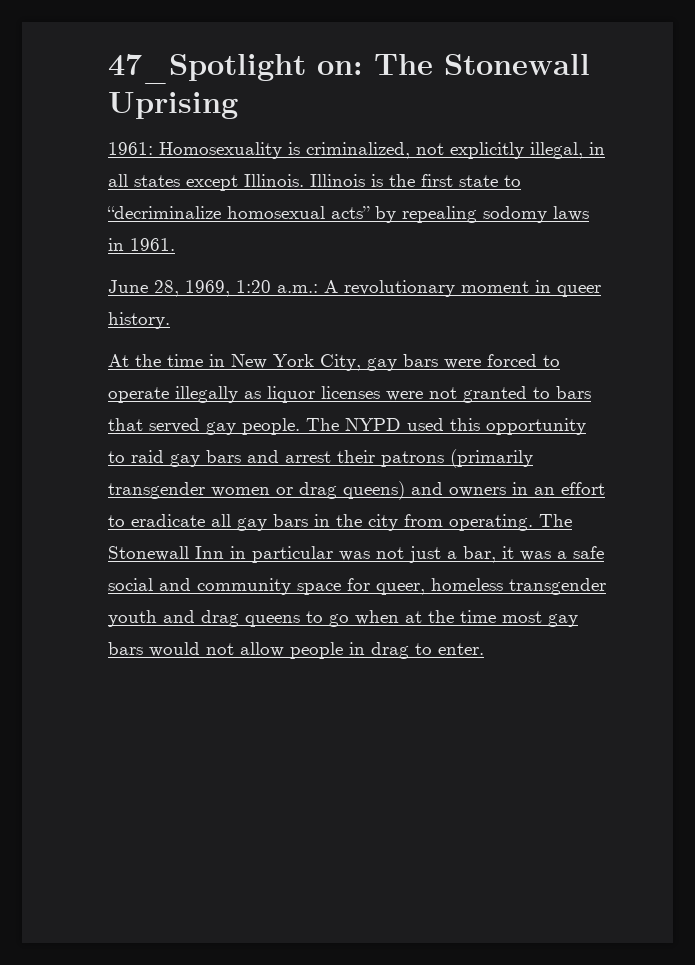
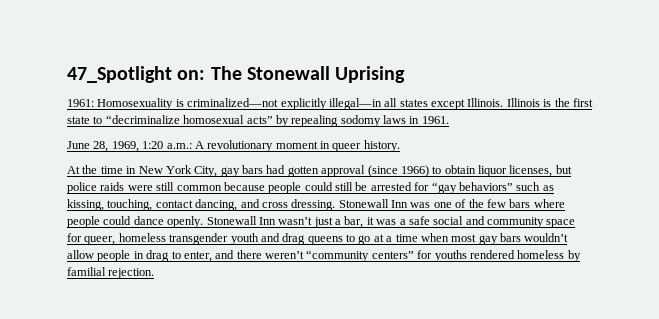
- 1961: Homosexuality is criminalized, not explicitly illegal, in all states except Illinois.
+ 1961: Homosexuality is criminalized—not explicitly illegal—in all states except Illinois.
- At the time in New York City, gay bars were forced to operate illegally as liquor licenses were not granted to bars that served gay people. The NYPD used this opportunity to raid gay bars and arrest their patrons (primarily transgender women or drag queens) and owners in an effort to eradicate all gay bars in the city from operating. The Stonewall Inn in particular was not just a bar, it was a safe social and community space for queer, homeless transgender youth and drag queens to go when at the time most gay bars would not allow people in drag to enter.
+ At the time in New York City, gay bars had gotten approval (since 1966) to obtain liquor licenses, but police raids were still common because people could still be arrested for “gay behaviors” such as kissing, touching, contact dancing, and cross dressing. Stonewall Inn was one of the few bars where people could dance openly. Stonewall Inn wasn’t just a bar, it was a safe social and community space for queer, homeless transgender youth and drag queens to go at a time when most gay bars wouldn’t allow people in drag to enter, and there weren’t “community centers” for youths rendered homeless by familial rejection.

